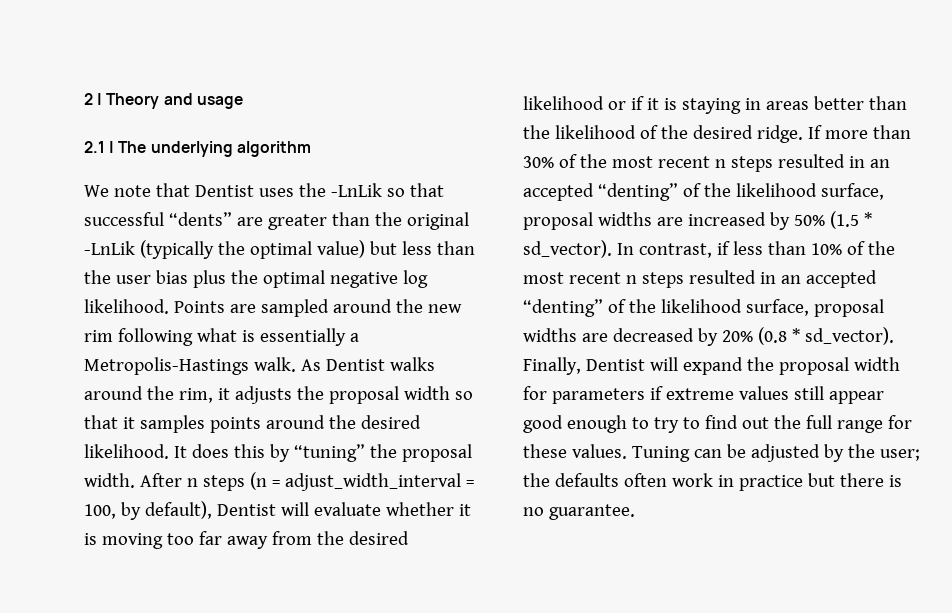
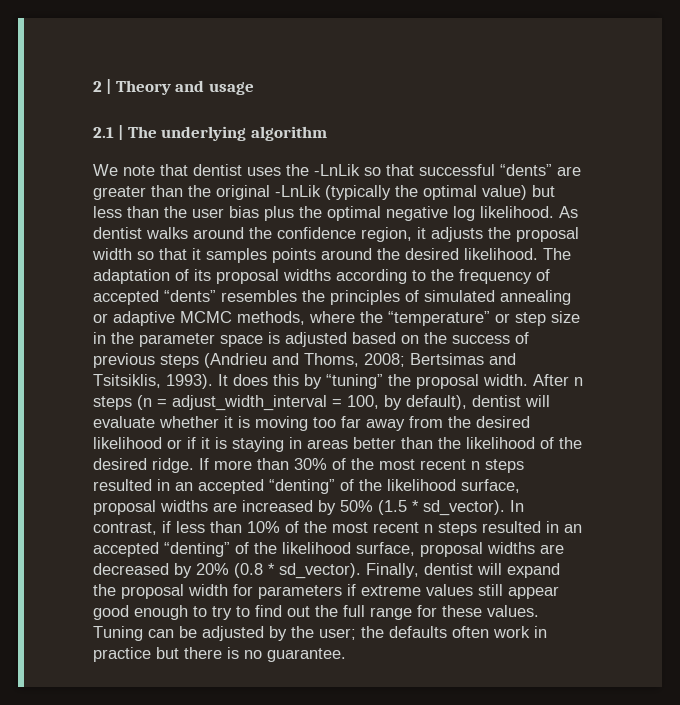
- We note that Dentist uses the -LnLik so that successful “dents” are greater than the original -LnLik (typically the optimal value) but less than the user bias plus the optimal negative log likelihood.
+ We note that dentist uses the -LnLik so that successful “dents” are greater than the original -LnLik (typically the optimal value) but less than the user bias plus the optimal negative log likelihood.
- Points are sampled around the new rim following what is essentially a Metropolis-Hastings walk. As Dentist walks around the rim, it adjusts the proposal width so that it samples points around the desired likelihood.
+ As dentist walks around the confidence region, it adjusts the proposal width so that it samples points around the desired likelihood.
+ The adaptation of its proposal widths according to the frequency of accepted “dents” resembles the principles of simulated annealing or adaptive MCMC methods, where the “temperature” or step size in the parameter space is adjusted based on the success of previous steps (Andrieu and Thoms, 2008; Bertsimas and Tsitsiklis, 1993).
- After n steps (n = adjust_width_interval = 100, by default), Dentist will evaluate whether it is moving too far away from the desired likelihood or if it is staying in areas better than the likelihood of the desired ridge.
+ After n steps (n = adjust_width_interval = 100, by default), dentist will evaluate whether it is moving too far away from the desired likelihood or if it is staying in areas better than the likelihood of the desired ridge.
- Finally, Dentist will expand the proposal width for parameters if extreme values still appear good enough to try to find out the full range for these values.
+ Finally, dentist will expand the proposal width for parameters if extreme values still appear good enough to try to find out the full range for these values.

